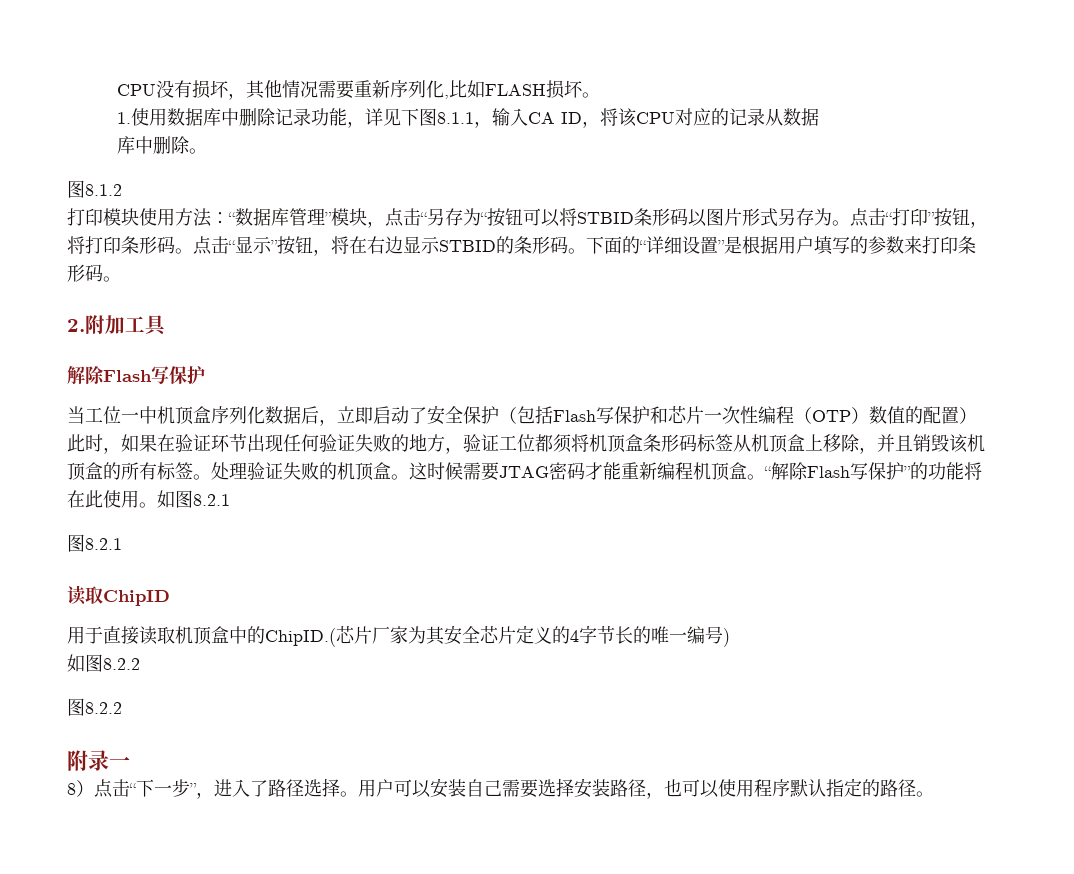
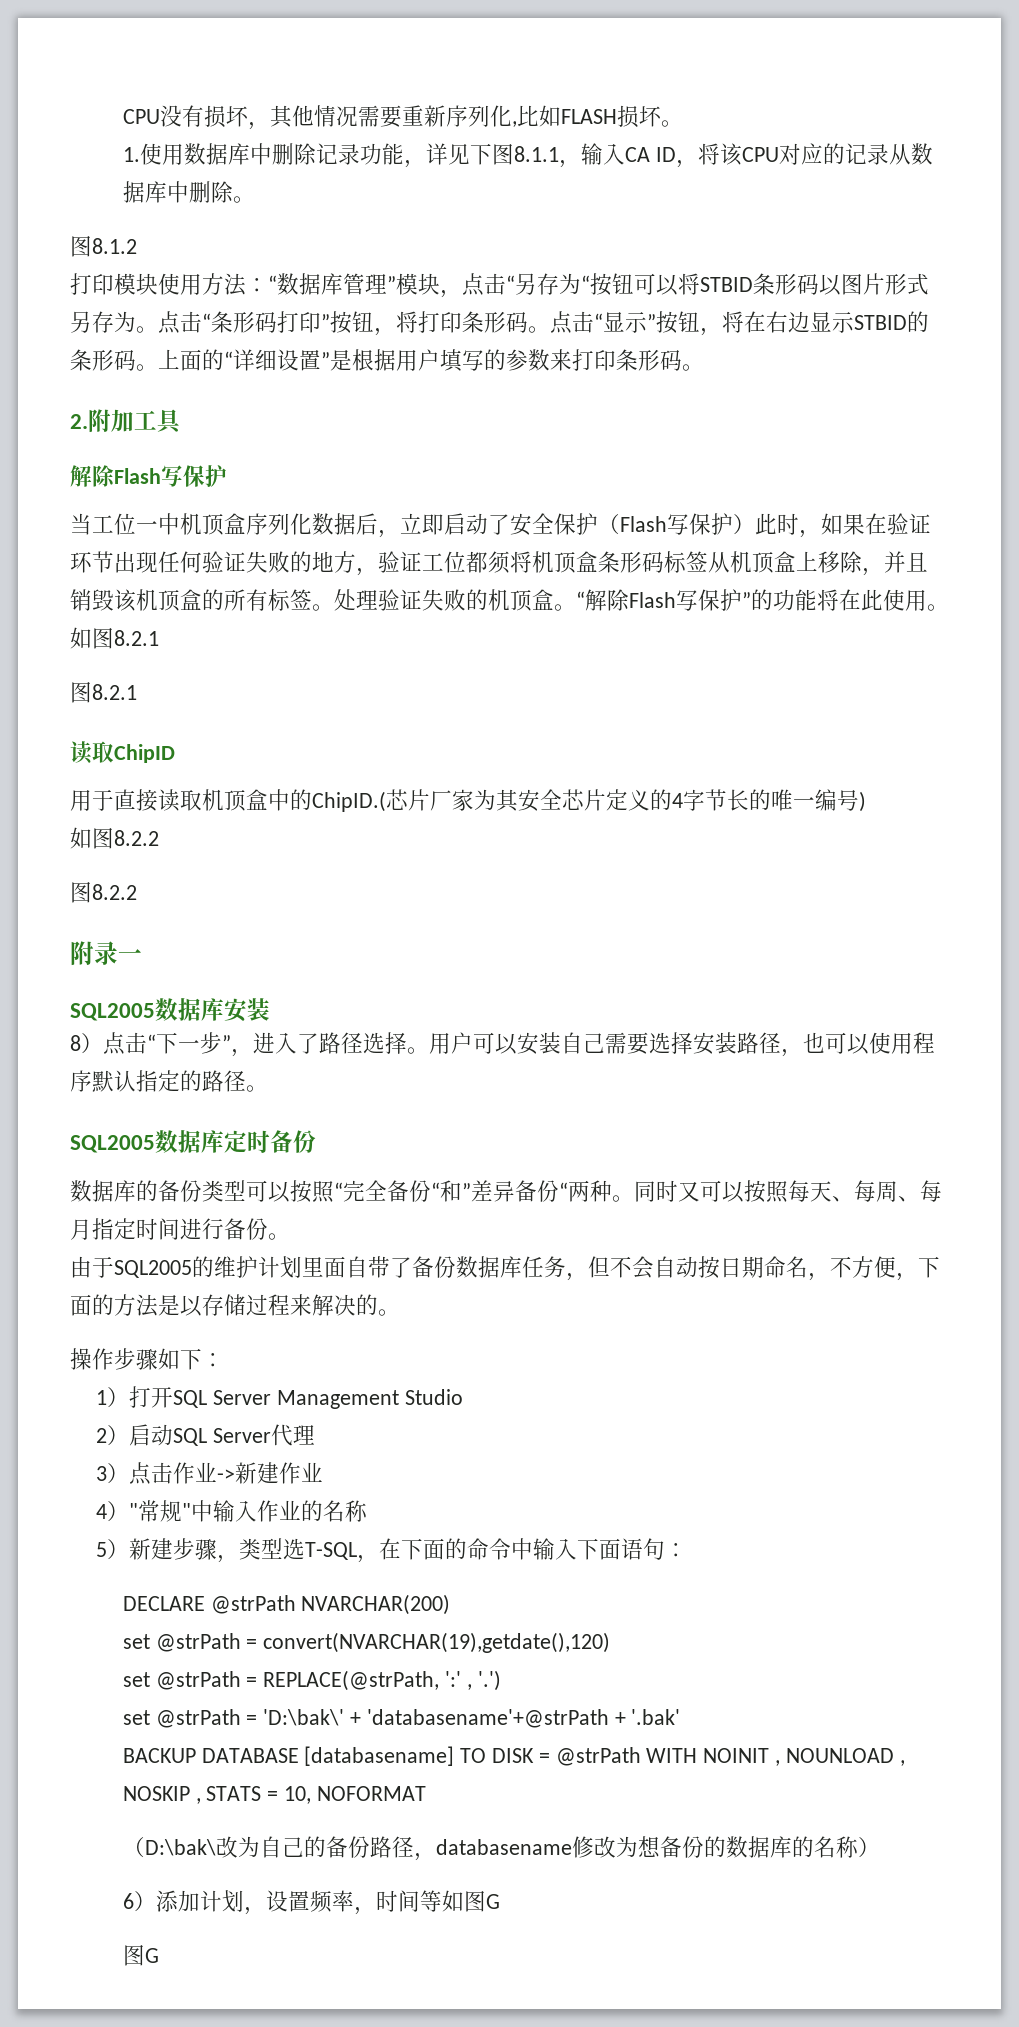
- 1.使用数据库中删除记录功能，详见下图8.1.1，输入CA ID，将该CPU对应的记录从数据
- 库中删除。
+ 1.使用数据库中删除记录功能，详见下图8.1.1，输入CA ID，将该CPU对应的记录从数据库中删除。
- 点击“打印”按钮，将打印条形码。
+ 点击“条形码打印”按钮，将打印条形码。
- 下面的“详细设置”是根据用户填写的参数来打印条形码。
+ 上面的“详细设置”是根据用户填写的参数来打印条形码。
- 当工位一中机顶盒序列化数据后，立即启动了安全保护（包括Flash写保护和芯片一次性编程（OTP）数值的配置）此时，如果在验证环节出现任何验证失败的地方，验证工位都须将机顶盒条形码标签从机顶盒上移除，并且销毁该机顶盒的所有标签。
+ 当工位一中机顶盒序列化数据后，立即启动了安全保护（Flash写保护）此时，如果在验证环节出现任何验证失败的地方，验证工位都须将机顶盒条形码标签从机顶盒上移除，并且销毁该机顶盒的所有标签。
- 这时候需要JTAG密码才能重新编程机顶盒。
+ SQL2005数据库安装
+ SQL2005数据库定时备份
+ 数据库的备份类型可以按照“完全备份“和”差异备份“两种。同时又可以按照每天、每周、每月指定时间进行备份。
+ 由于SQL2005的维护计划里面自带了备份数据库任务，但不会自动按日期命名，不方便，下面的方法是以存储过程来解决的。
+ 操作步骤如下：
+ 1）打开SQL Server Management Studio
+ 2）启动SQL Server代理
+ 3）点击作业->新建作业
+ 4）"常规"中输入作业的名称
+ 5）新建步骤，类型选T-SQL，在下面的命令中输入下面语句：
+ DECLARE @strPath NVARCHAR(200)
+ set @strPath = convert(NVARCHAR(19),getdate(),120)
+ set @strPath = REPLACE(@strPath, ':' , '.')
+ set @strPath = 'D:\bak\' + 'databasename'+@strPath + '.bak'
+ BACKUP DATABASE [databasename] TO DISK = @strPath WITH NOINIT , NOUNLOAD , NOSKIP , STATS = 10, NOFORMAT
+ （D:\bak\改为自己的备份路径，databasename修改为想备份的数据库的名称）
+ 6）添加计划，设置频率，时间等如图G
+ 图G

